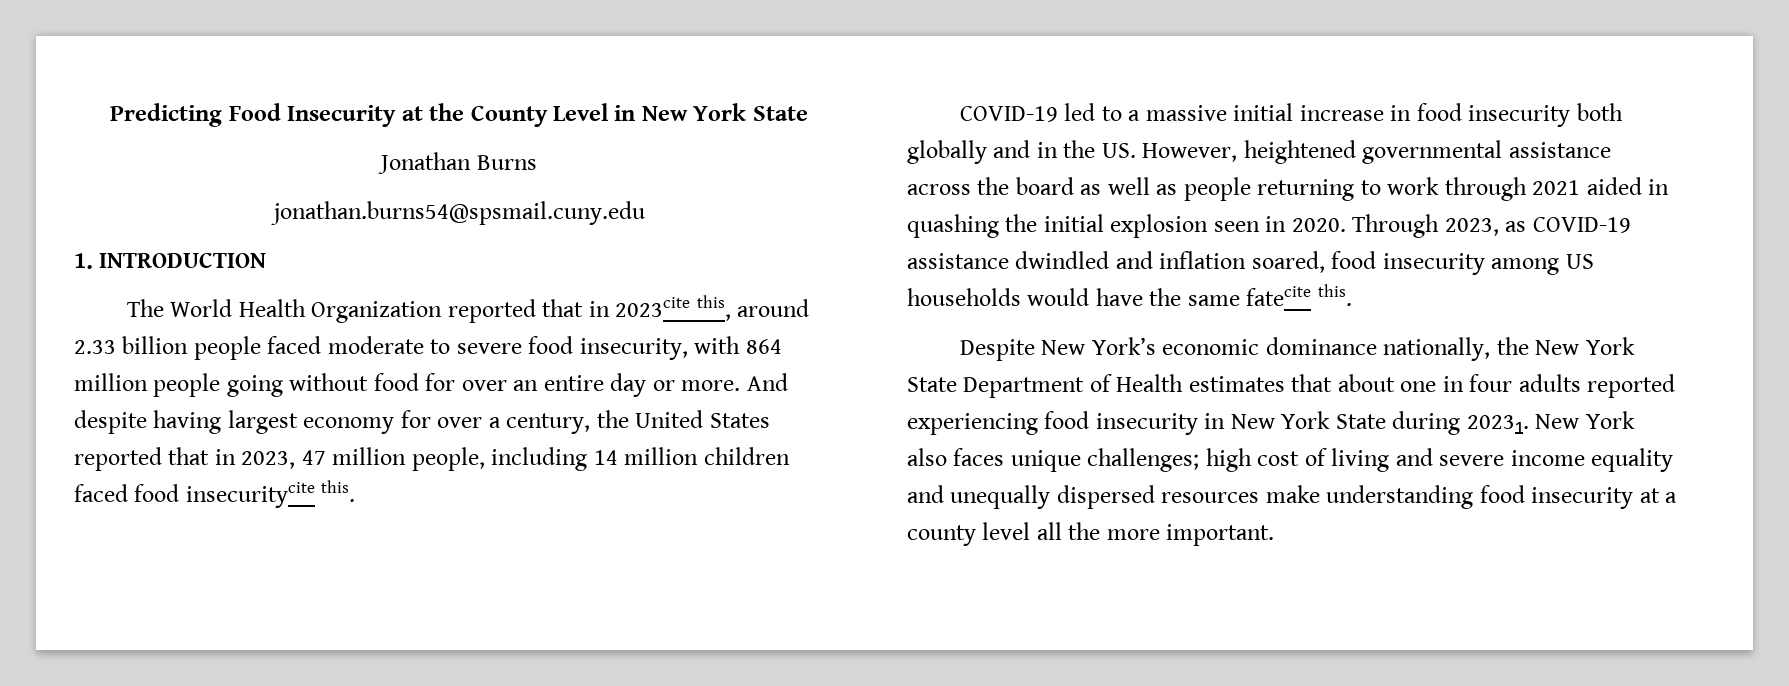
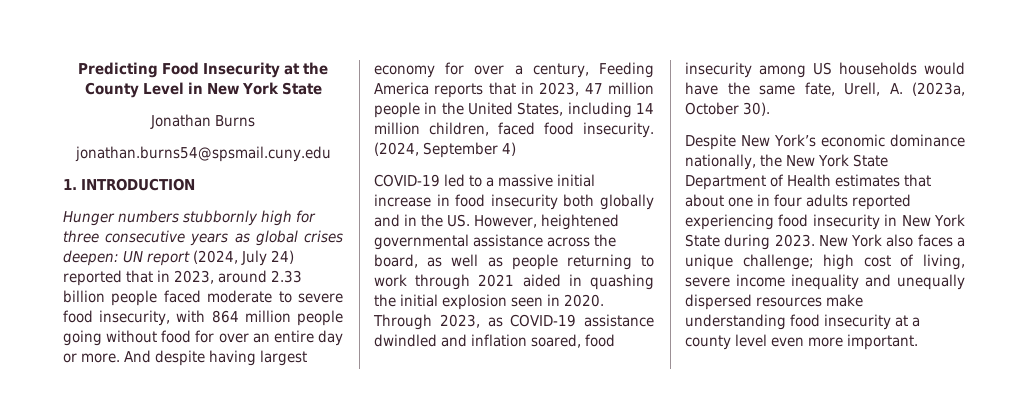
- The World Health Organization reported that in 2023cite this, around 2.33 billion people faced moderate to severe food insecurity, with 864 million people going without food for over an entire day or more.
+ Hunger numbers stubbornly high for three consecutive years as global crises deepen: UN report (2024, July 24) reported that in 2023, around 2.33 billion people faced moderate to severe food insecurity, with 864 million people going without food for over an entire day or more.
- And despite having largest economy for over a century, the United States reported that in 2023, 47 million people, including 14 million children faced food insecuritycite this.
+ And despite having largest economy for over a century, Feeding America reports that in 2023, 47 million people in the United States, including 14 million children, faced food insecurity. (2024, September 4)
- COVID-19 led to a massive initial increase in food insecurity both globally and in the US. However, heightened governmental assistance across the board as well as people returning to work through 2021 aided in quashing the initial explosion seen in 2020.
+ COVID-19 led to a massive initial increase in food insecurity both globally and in the US. However, heightened governmental assistance across the board, as well as people returning to work through 2021 aided in quashing the initial explosion seen in 2020.
- Through 2023, as COVID-19 assistance dwindled and inflation soared, food insecurity among US households would have the same fatecite this.
+ Through 2023, as COVID-19 assistance dwindled and inflation soared, food insecurity among US households would have the same fate, Urell, A. (2023a, October 30).
- Despite New York’s economic dominance nationally, the New York State Department of Health estimates that about one in four adults reported experiencing food insecurity in New York State during 2023₁.
+ Despite New York’s economic dominance nationally, the New York State Department of Health estimates that about one in four adults reported experiencing food insecurity in New York State during 2023.
- New York also faces unique challenges; high cost of living and severe income equality and unequally dispersed resources make understanding food insecurity at a county level all the more important.
+ New York also faces a unique challenge; high cost of living, severe income inequality and unequally dispersed resources make understanding food insecurity at a county level even more important.

